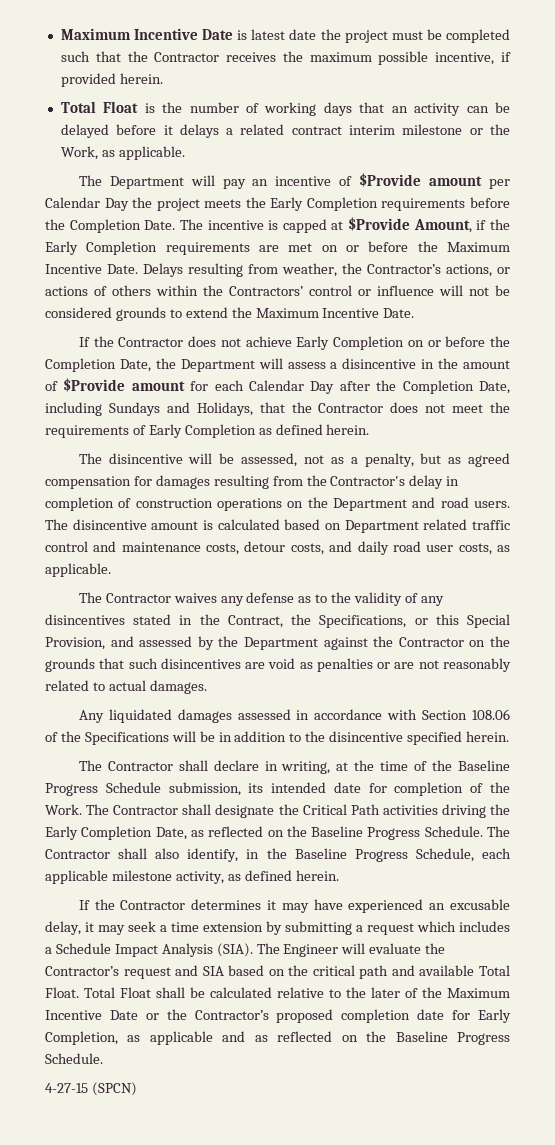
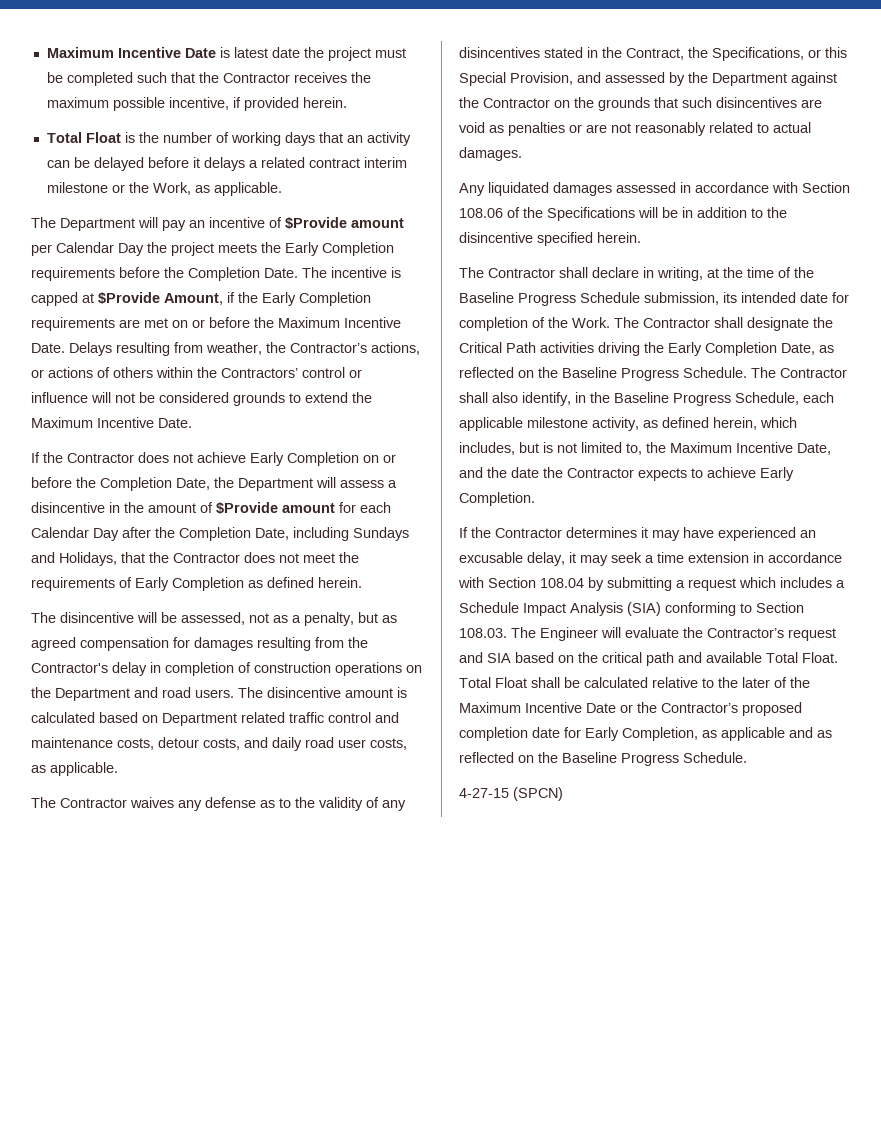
- The Contractor shall also identify, in the Baseline Progress Schedule, each applicable milestone activity, as defined herein.
+ The Contractor shall also identify, in the Baseline Progress Schedule, each applicable milestone activity, as defined herein, which includes, but is not limited to, the Maximum Incentive Date, and the date the Contractor expects to achieve Early Completion.
- If the Contractor determines it may have experienced an excusable delay, it may seek a time extension by submitting a request which includes a Schedule Impact Analysis (SIA). The Engineer will evaluate the Contractor’s request and SIA based on the critical path and available Total Float.
+ If the Contractor determines it may have experienced an excusable delay, it may seek a time extension in accordance with Section 108.04 by submitting a request which includes a Schedule Impact Analysis (SIA) conforming to Section 108.03. The Engineer will evaluate the Contractor’s request and SIA based on the critical path and available Total Float.

